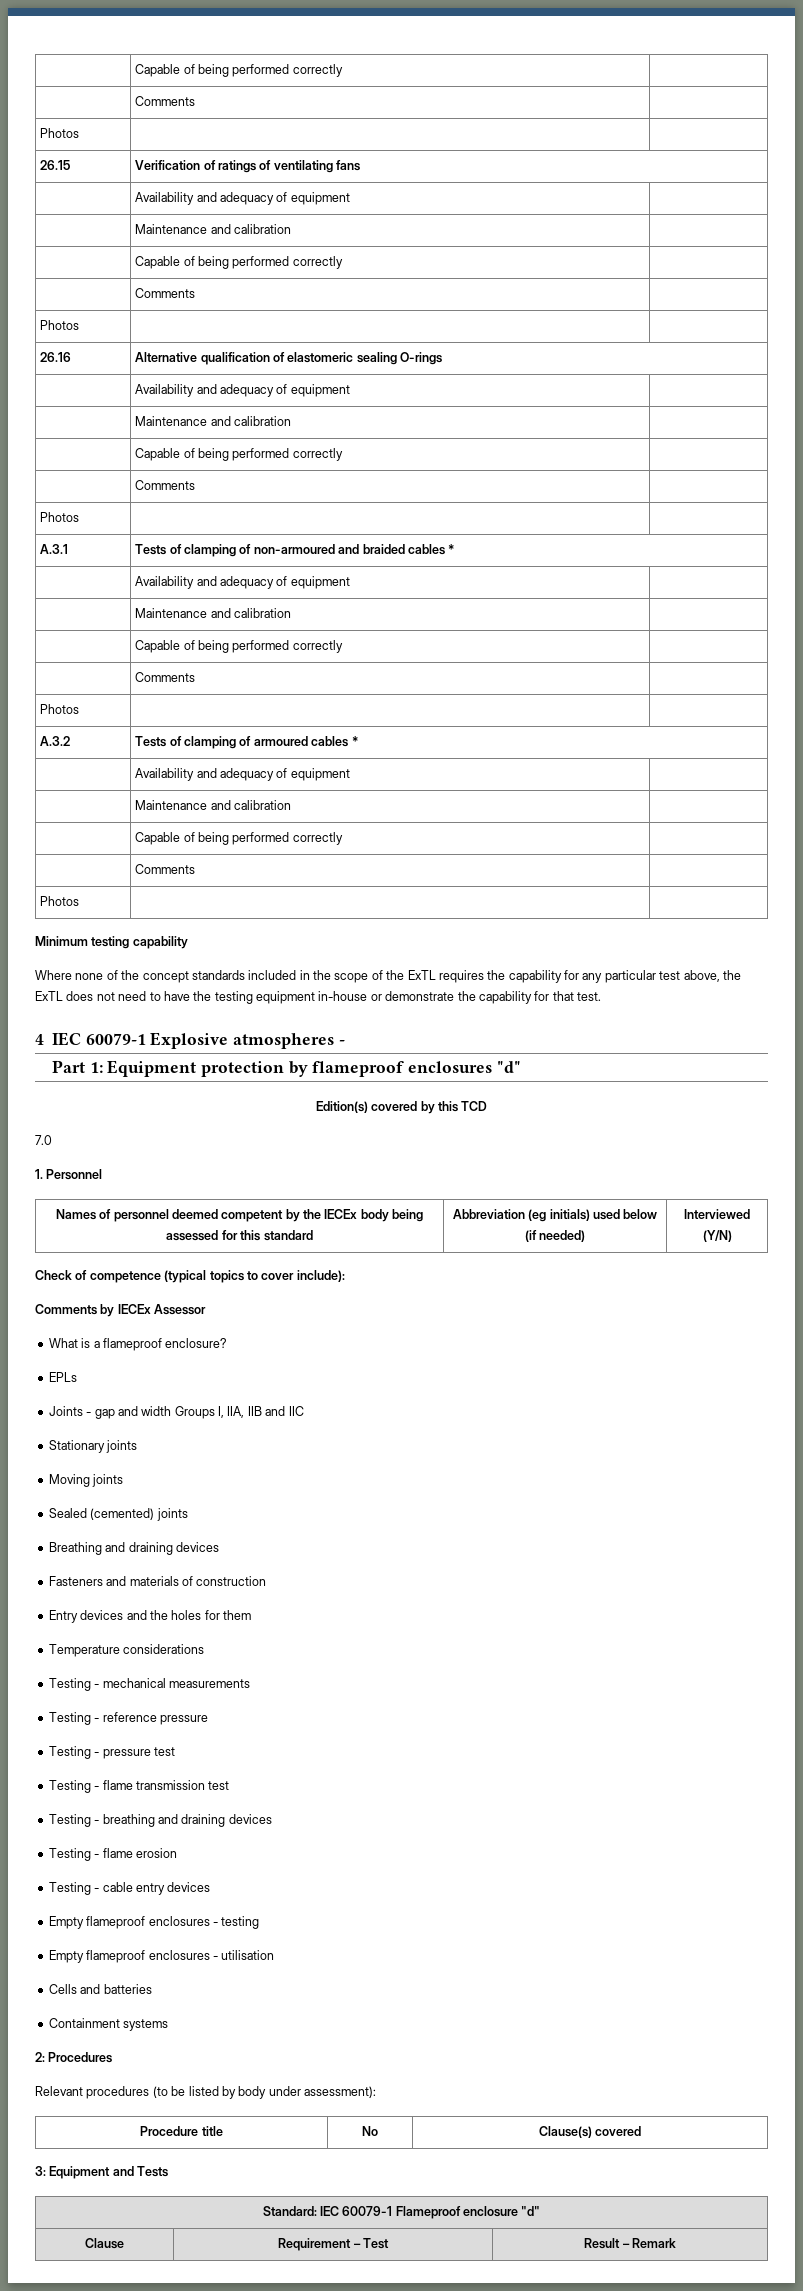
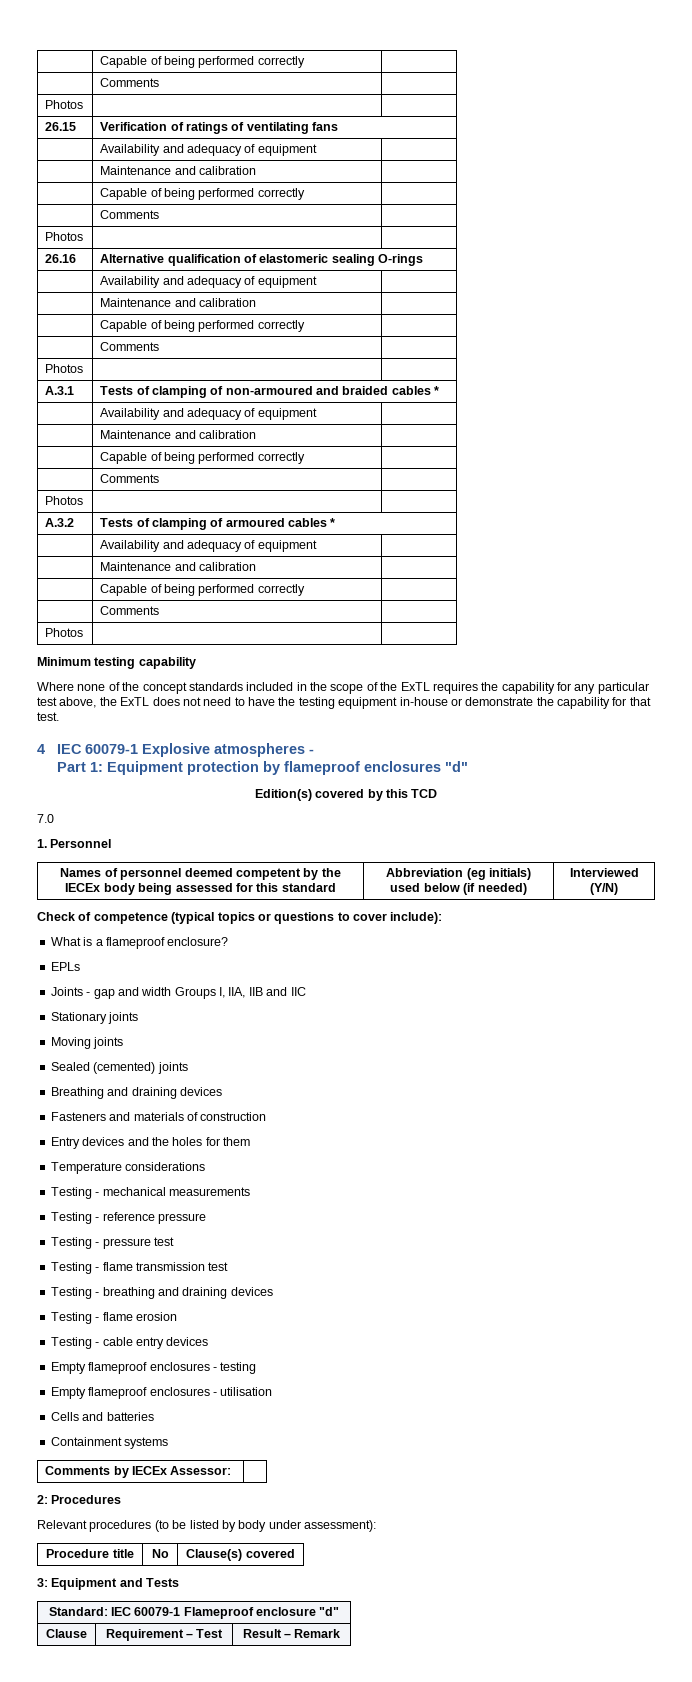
- Check of competence (typical topics to cover include):
+ Check of competence (typical topics or questions to cover include):
- Comments by IECEx Assessor
+ Comments by IECEx Assessor: |

